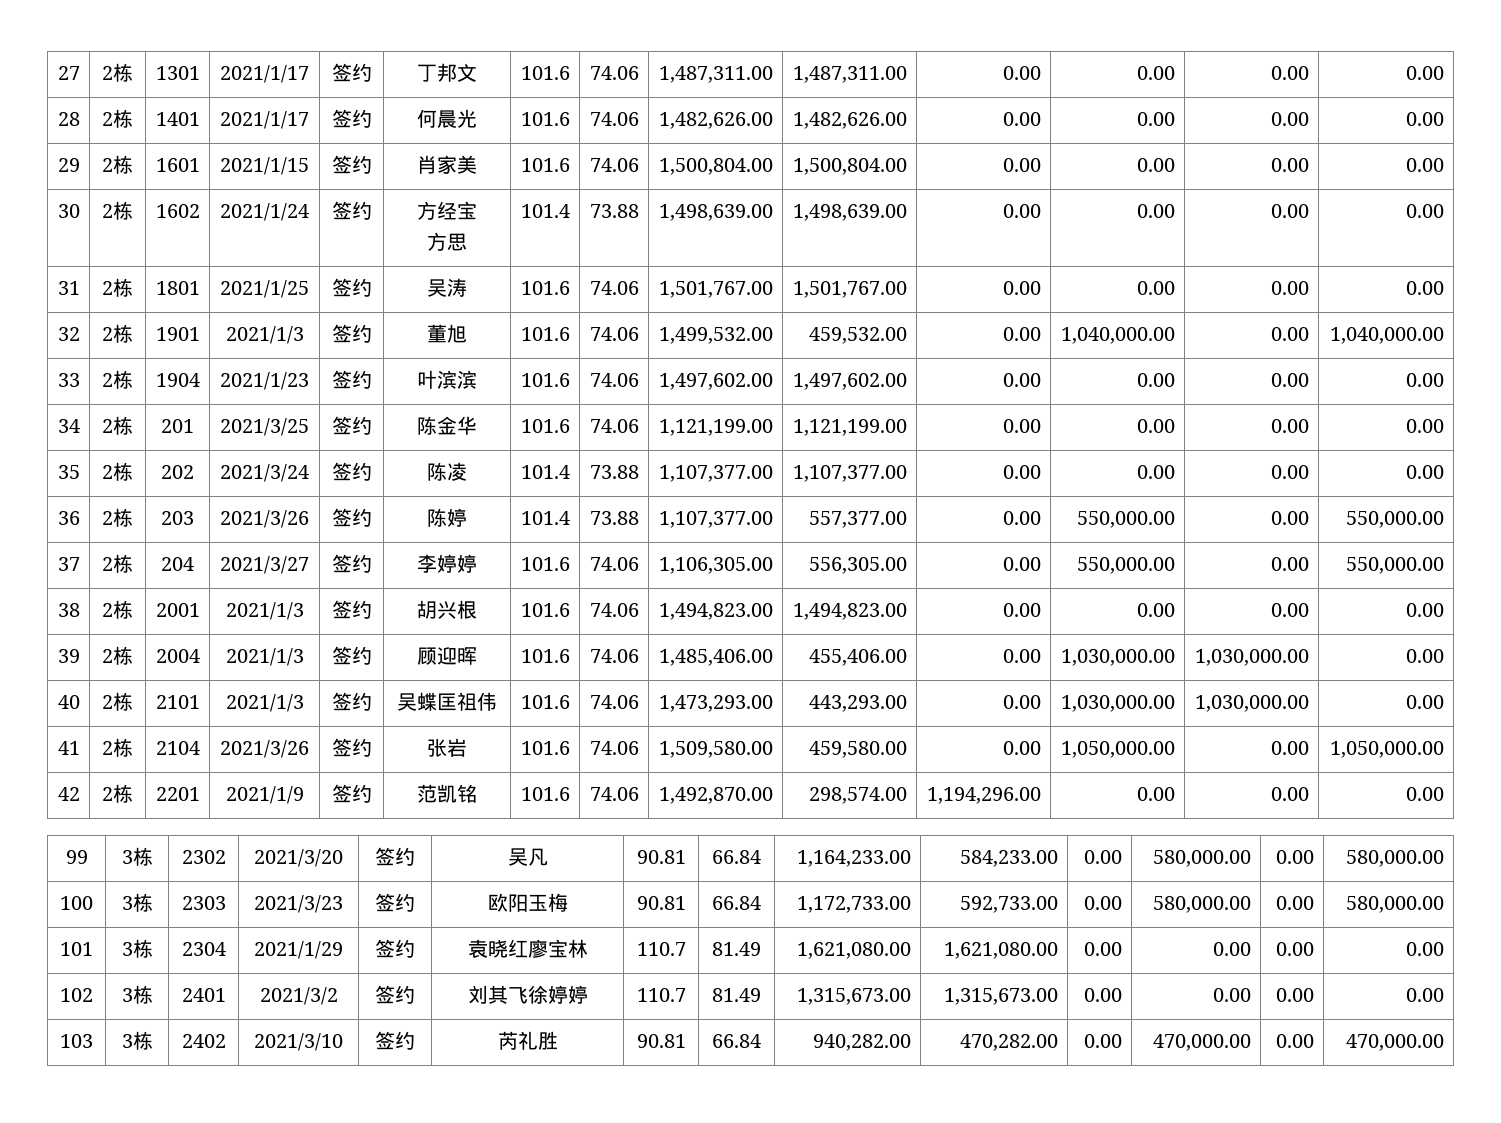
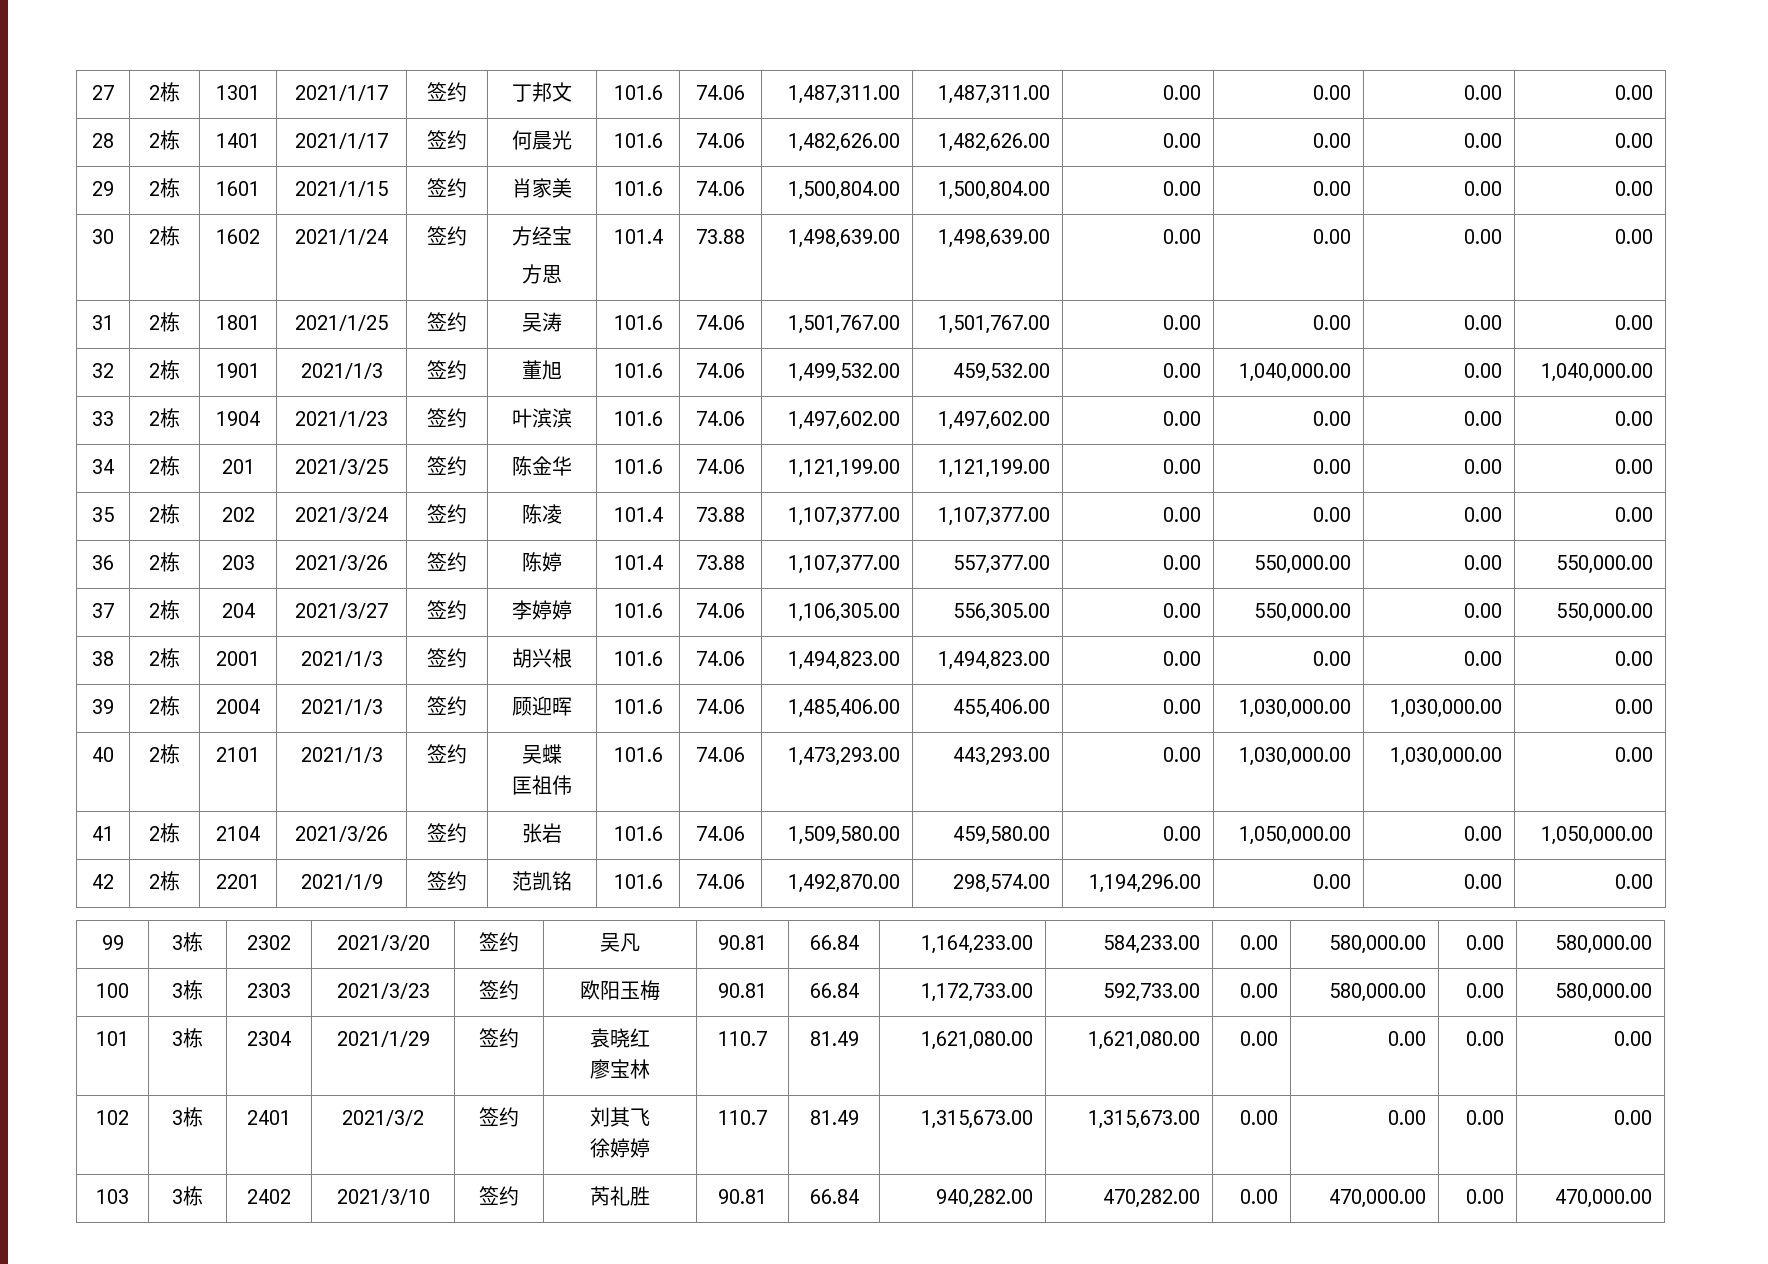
- 40 | 2栋 | 2101 | 2021/1/3 | 签约 | 吴蝶匡祖伟 | 101.6 | 74.06 | 1,473,293.00 | 443,293.00 | 0.00 | 1,030,000.00 | 1,030,000.00 | 0.00
+ 40 | 2栋 | 2101 | 2021/1/3 | 签约 | 吴蝶
+ 匡祖伟 | 101.6 | 74.06 | 1,473,293.00 | 443,293.00 | 0.00 | 1,030,000.00 | 1,030,000.00 | 0.00
- 101 | 3栋 | 2304 | 2021/1/29 | 签约 | 袁晓红廖宝林 | 110.7 | 81.49 | 1,621,080.00 | 1,621,080.00 | 0.00 | 0.00 | 0.00 | 0.00
+ 101 | 3栋 | 2304 | 2021/1/29 | 签约 | 袁晓红
+ 廖宝林 | 110.7 | 81.49 | 1,621,080.00 | 1,621,080.00 | 0.00 | 0.00 | 0.00 | 0.00
- 102 | 3栋 | 2401 | 2021/3/2 | 签约 | 刘其飞徐婷婷 | 110.7 | 81.49 | 1,315,673.00 | 1,315,673.00 | 0.00 | 0.00 | 0.00 | 0.00
+ 102 | 3栋 | 2401 | 2021/3/2 | 签约 | 刘其飞
+ 徐婷婷 | 110.7 | 81.49 | 1,315,673.00 | 1,315,673.00 | 0.00 | 0.00 | 0.00 | 0.00

